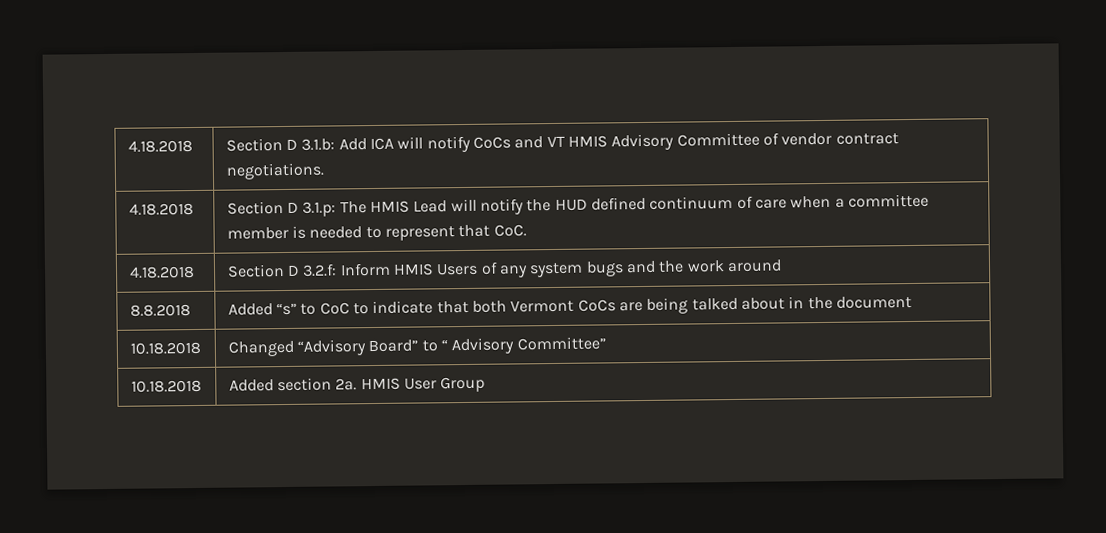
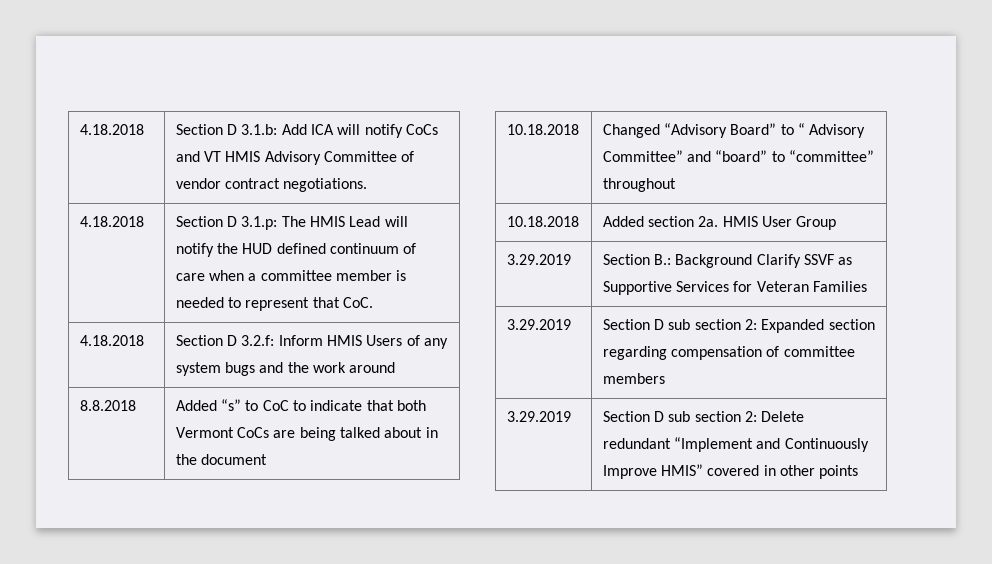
- 10.18.2018 | Changed “Advisory Board” to “ Advisory Committee”
+ 10.18.2018 | Changed “Advisory Board” to “ Advisory Committee” and “board” to “committee” throughout
+ 3.29.2019 | Section B.: Background Clarify SSVF as Supportive Services for Veteran Families
+ 3.29.2019 | Section D sub section 2: Expanded section regarding compensation of committee members
+ 3.29.2019 | Section D sub section 2: Delete redundant “Implement and Continuously Improve HMIS” covered in other points

